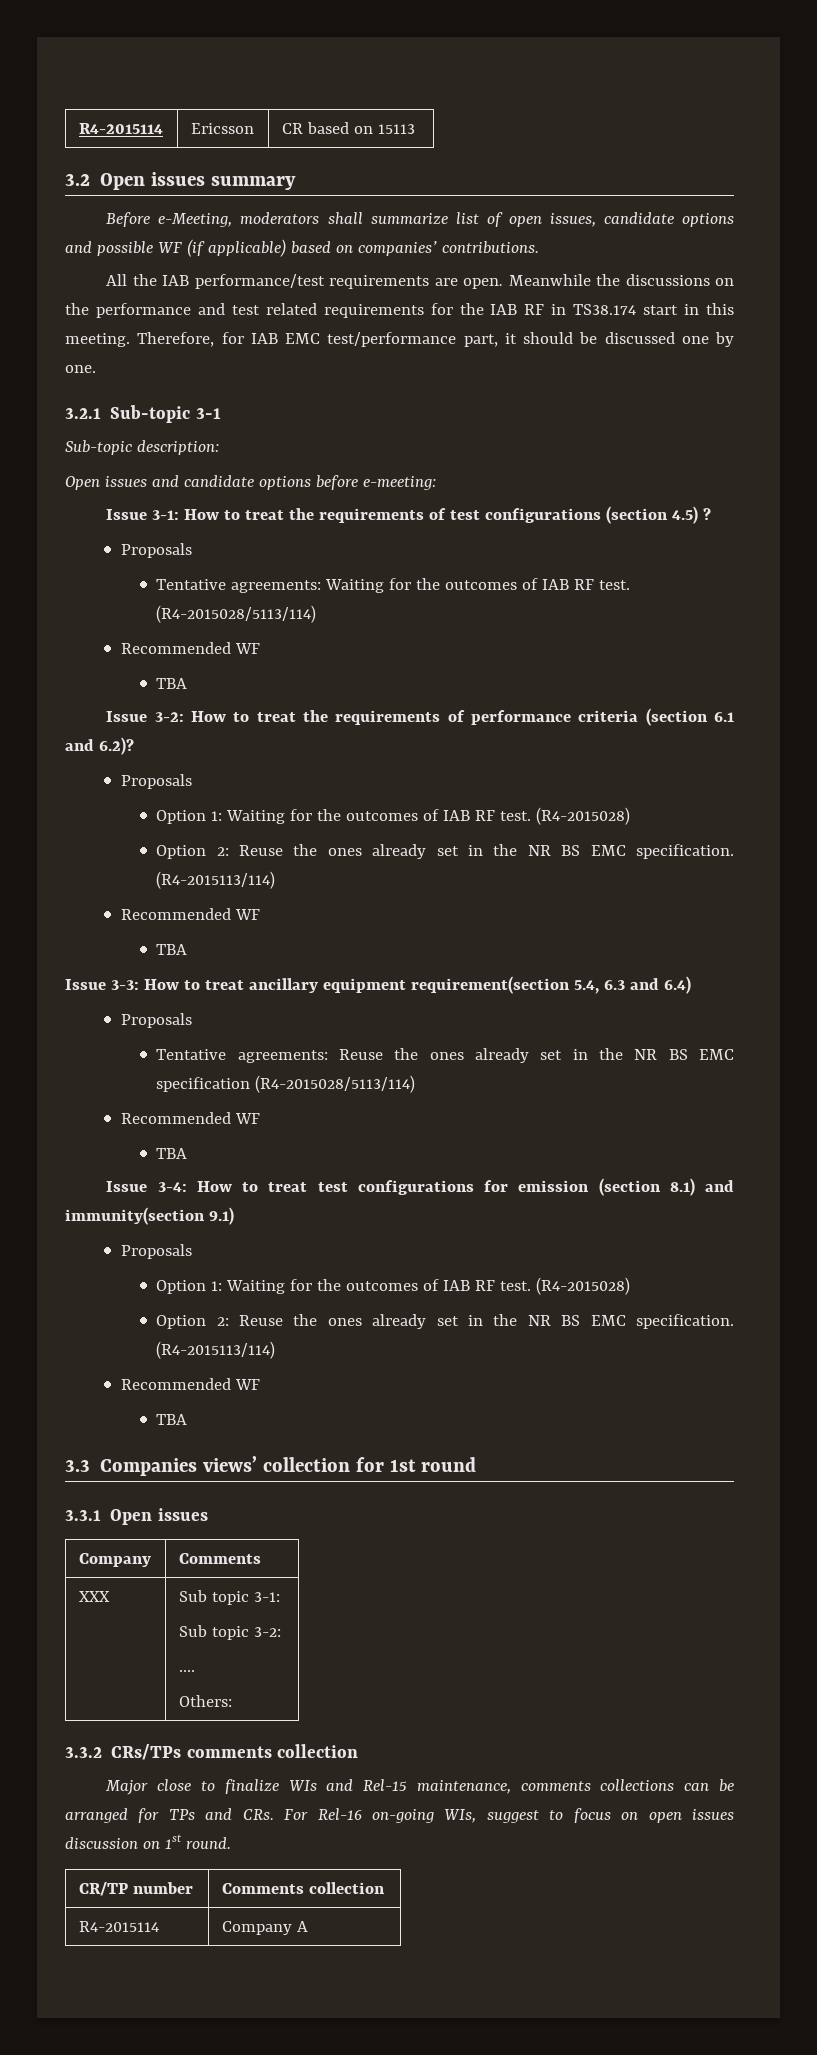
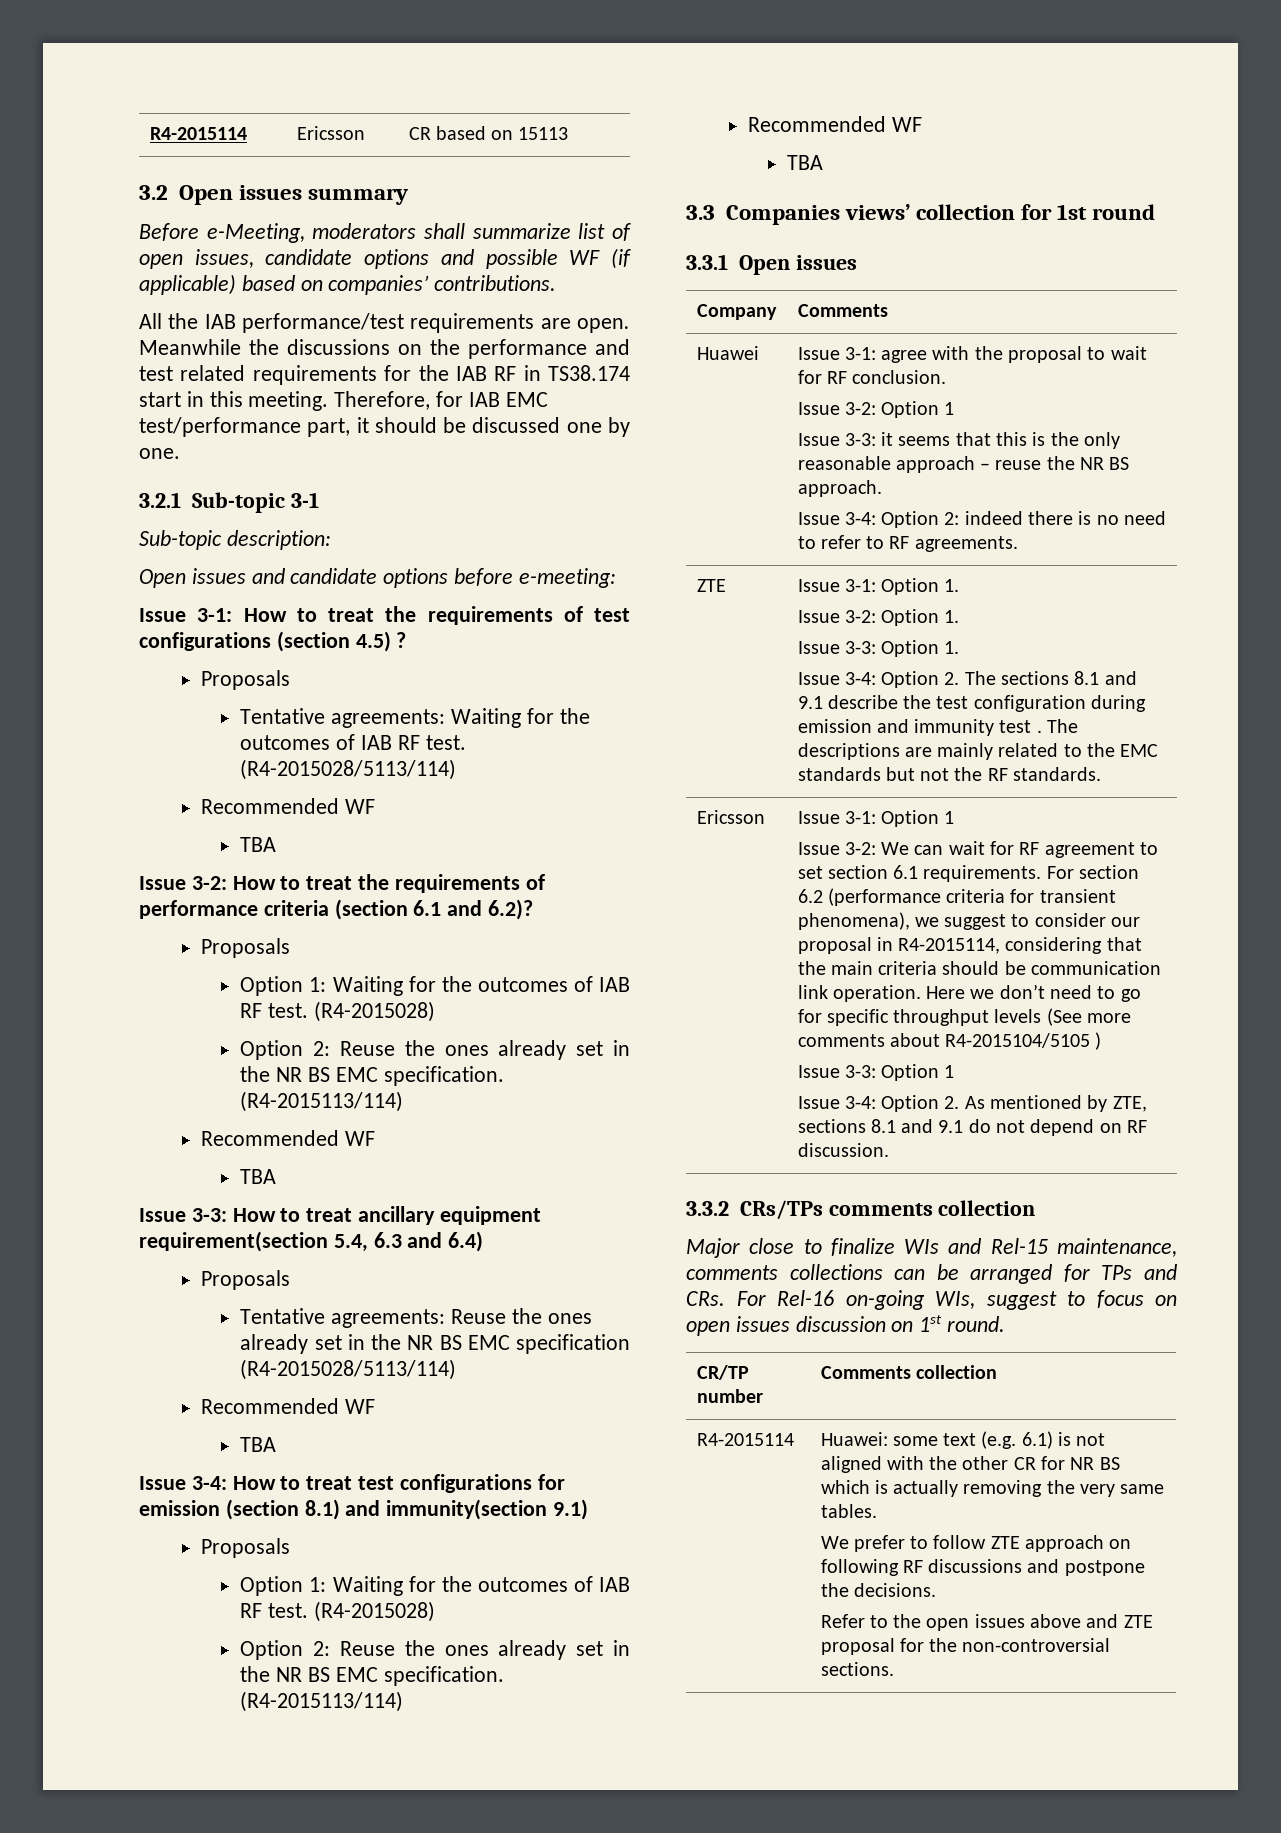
- XXX | Sub topic 3-1:
- Sub topic 3-2:
- ….
- Others:
+ Huawei | Issue 3-1: agree with the proposal to wait for RF conclusion.
+ Issue 3-2: Option 1
+ Issue 3-3: it seems that this is the only reasonable approach – reuse the NR BS approach.
+ Issue 3-4: Option 2: indeed there is no need to refer to RF agreements.
+ ZTE | Issue 3-1: Option 1.
+ Issue 3-2: Option 1.
+ Issue 3-3: Option 1.
+ Issue 3-4: Option 2. The sections 8.1 and 9.1 describe the test configuration during emission and immunity test . The descriptions are mainly related to the EMC standards but not the RF standards.
+ Ericsson | Issue 3-1: Option 1
+ Issue 3-2: We can wait for RF agreement to set section 6.1 requirements. For section 6.2 (performance criteria for transient phenomena), we suggest to consider our proposal in R4-2015114, considering that the main criteria should be communication link operation. Here we don’t need to go for specific throughput levels (See more comments about R4-2015104/5105 )
+ Issue 3-3: Option 1
+ Issue 3-4: Option 2. As mentioned by ZTE, sections 8.1 and 9.1 do not depend on RF discussion.
- Company A
+ Huawei: some text (e.g. 6.1) is not aligned with the other CR for NR BS which is actually removing the very same tables.
+ We prefer to follow ZTE approach on following RF discussions and postpone the decisions.
+ Refer to the open issues above and ZTE proposal for the non-controversial sections.

